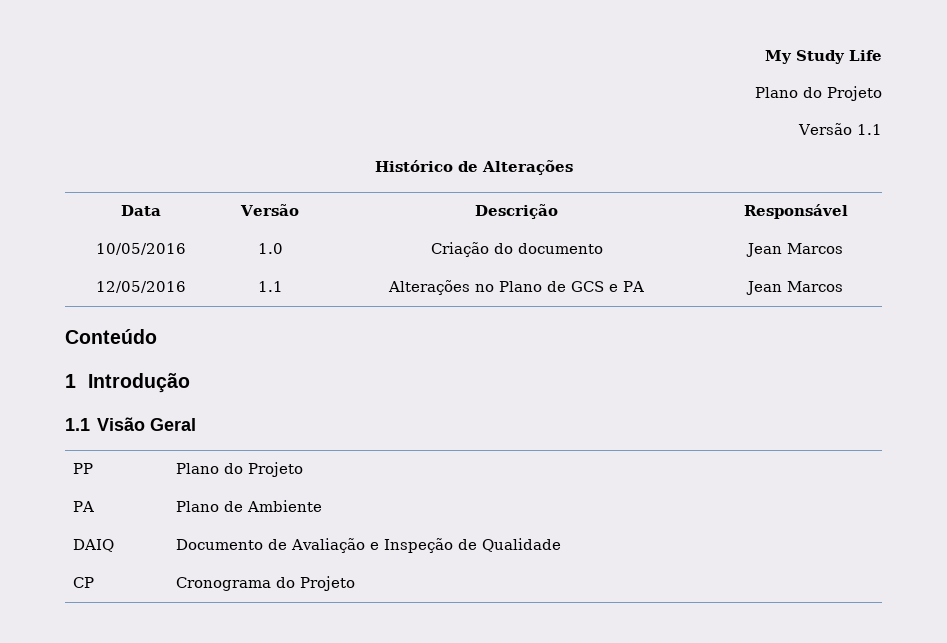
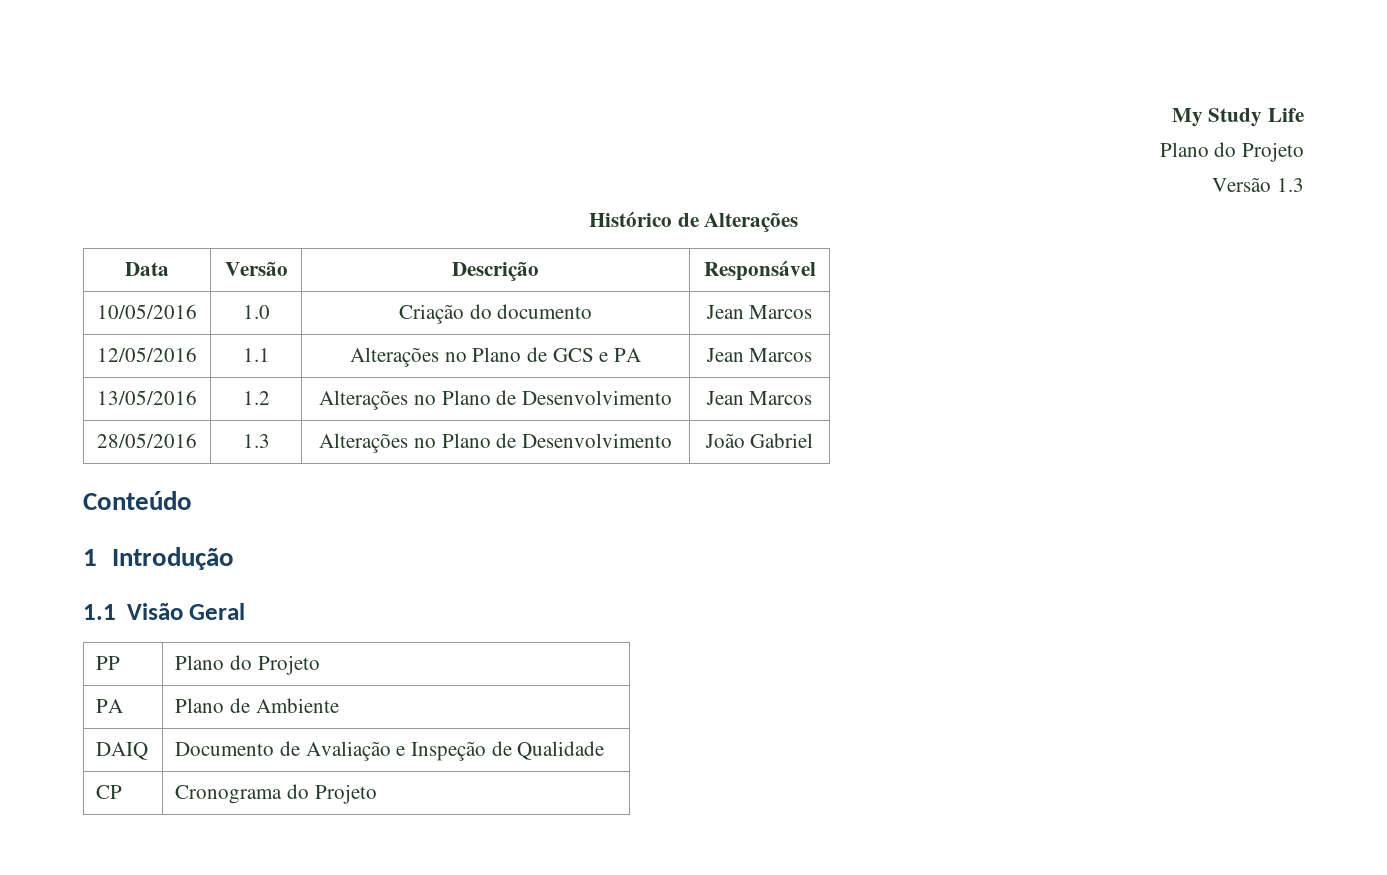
- Versão 1.1
+ Versão 1.3
+ 13/05/2016 | 1.2 | Alterações no Plano de Desenvolvimento | Jean Marcos
+ 28/05/2016 | 1.3 | Alterações no Plano de Desenvolvimento | João Gabriel

